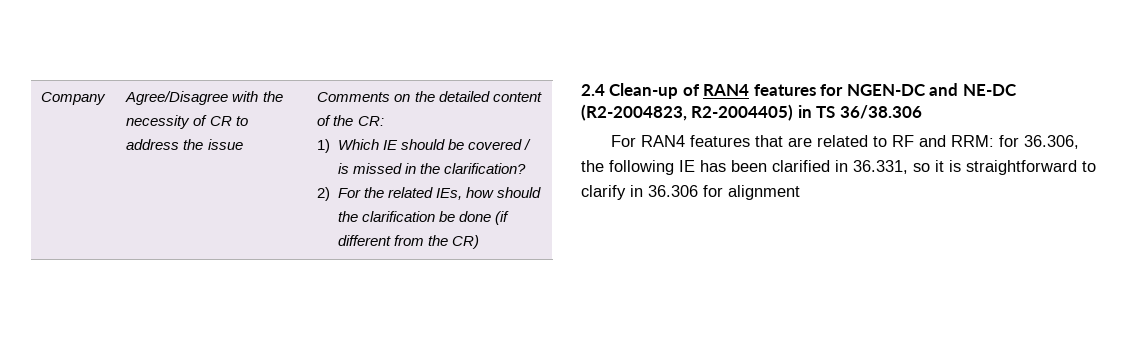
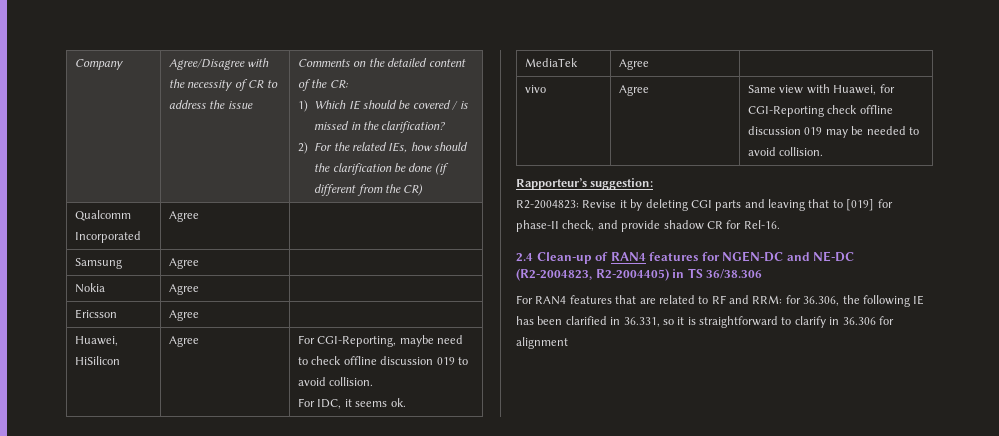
+ Qualcomm Incorporated | Agree |
+ Samsung | Agree |
+ Nokia | Agree |
+ Ericsson | Agree |
+ Huawei, HiSilicon | Agree | For CGI-Reporting, maybe need to check offline discussion 019 to avoid collision.
+ For IDC, it seems ok.
+ MediaTek | Agree |
+ vivo | Agree | Same view with Huawei, for CGI-Reporting check offline discussion 019 may be needed to avoid collision.
+ Rapporteur’s suggestion:
+ R2-2004823: Revise it by deleting CGI parts and leaving that to [019] for phase-II check, and provide shadow CR for Rel-16.

